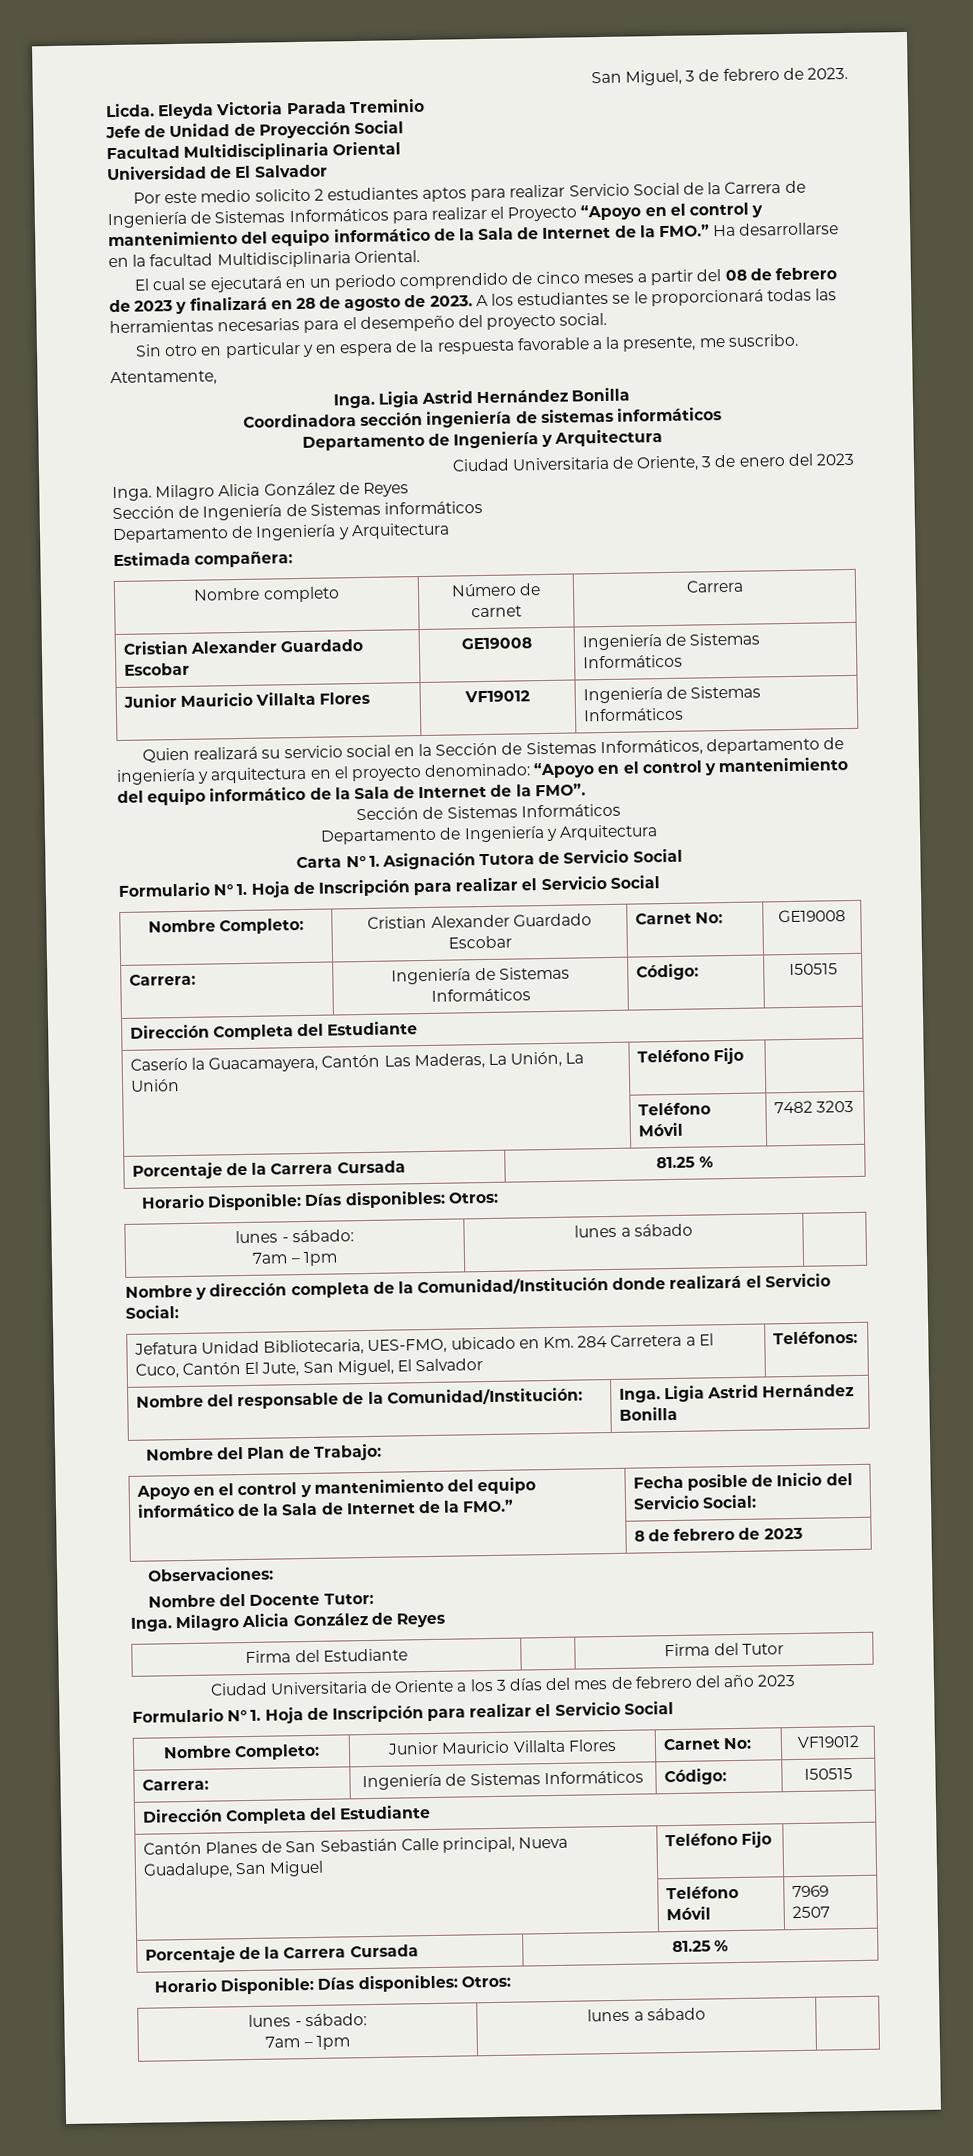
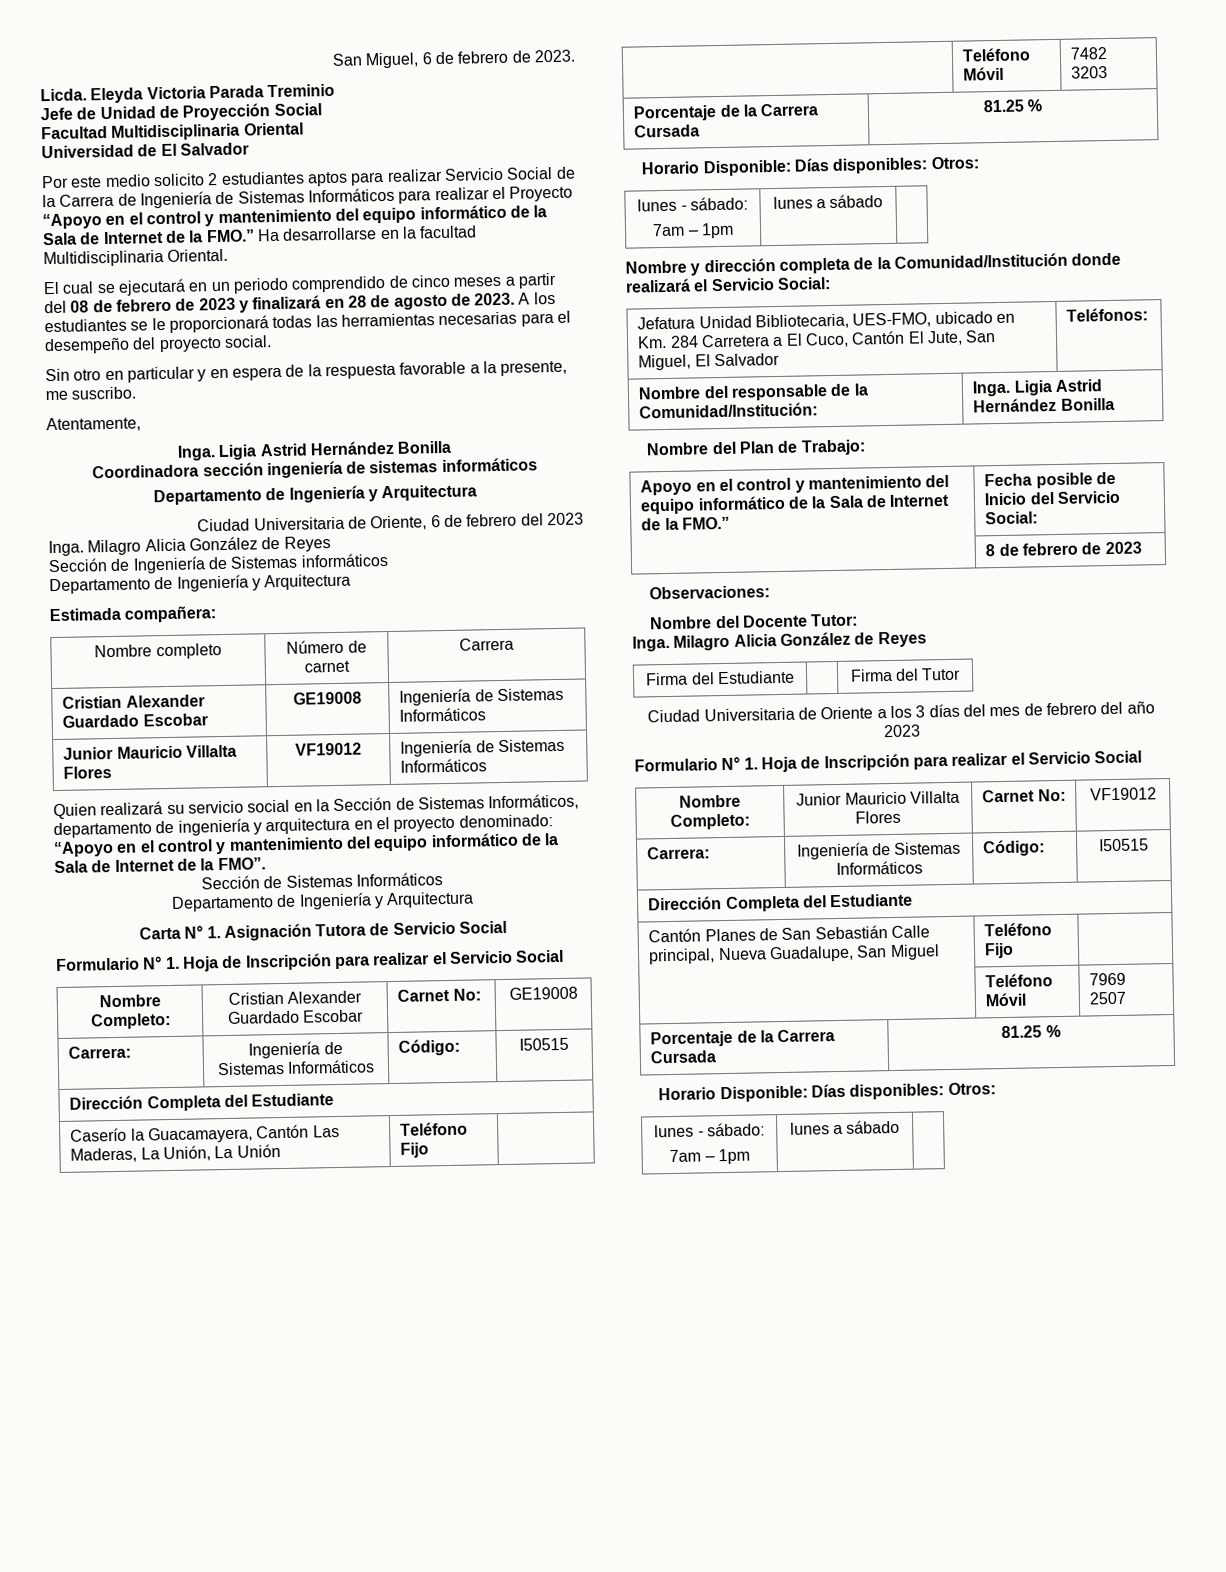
- San Miguel, 3 de febrero de 2023.
+ San Miguel, 6 de febrero de 2023.
- Ciudad Universitaria de Oriente, 3 de enero del 2023
+ Ciudad Universitaria de Oriente, 6 de febrero del 2023

